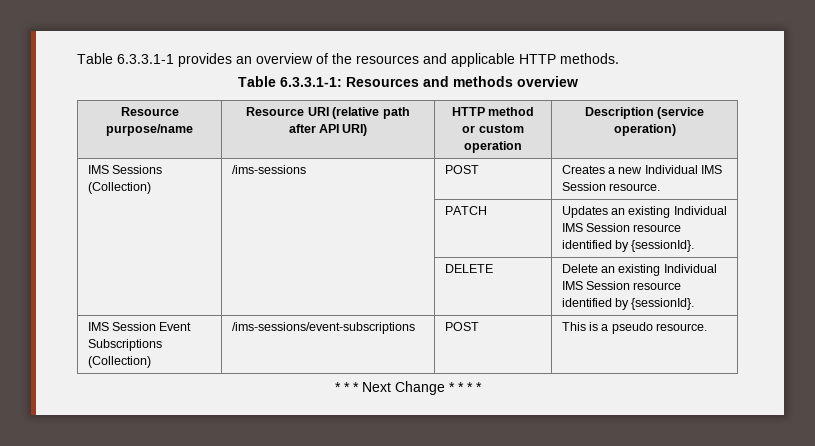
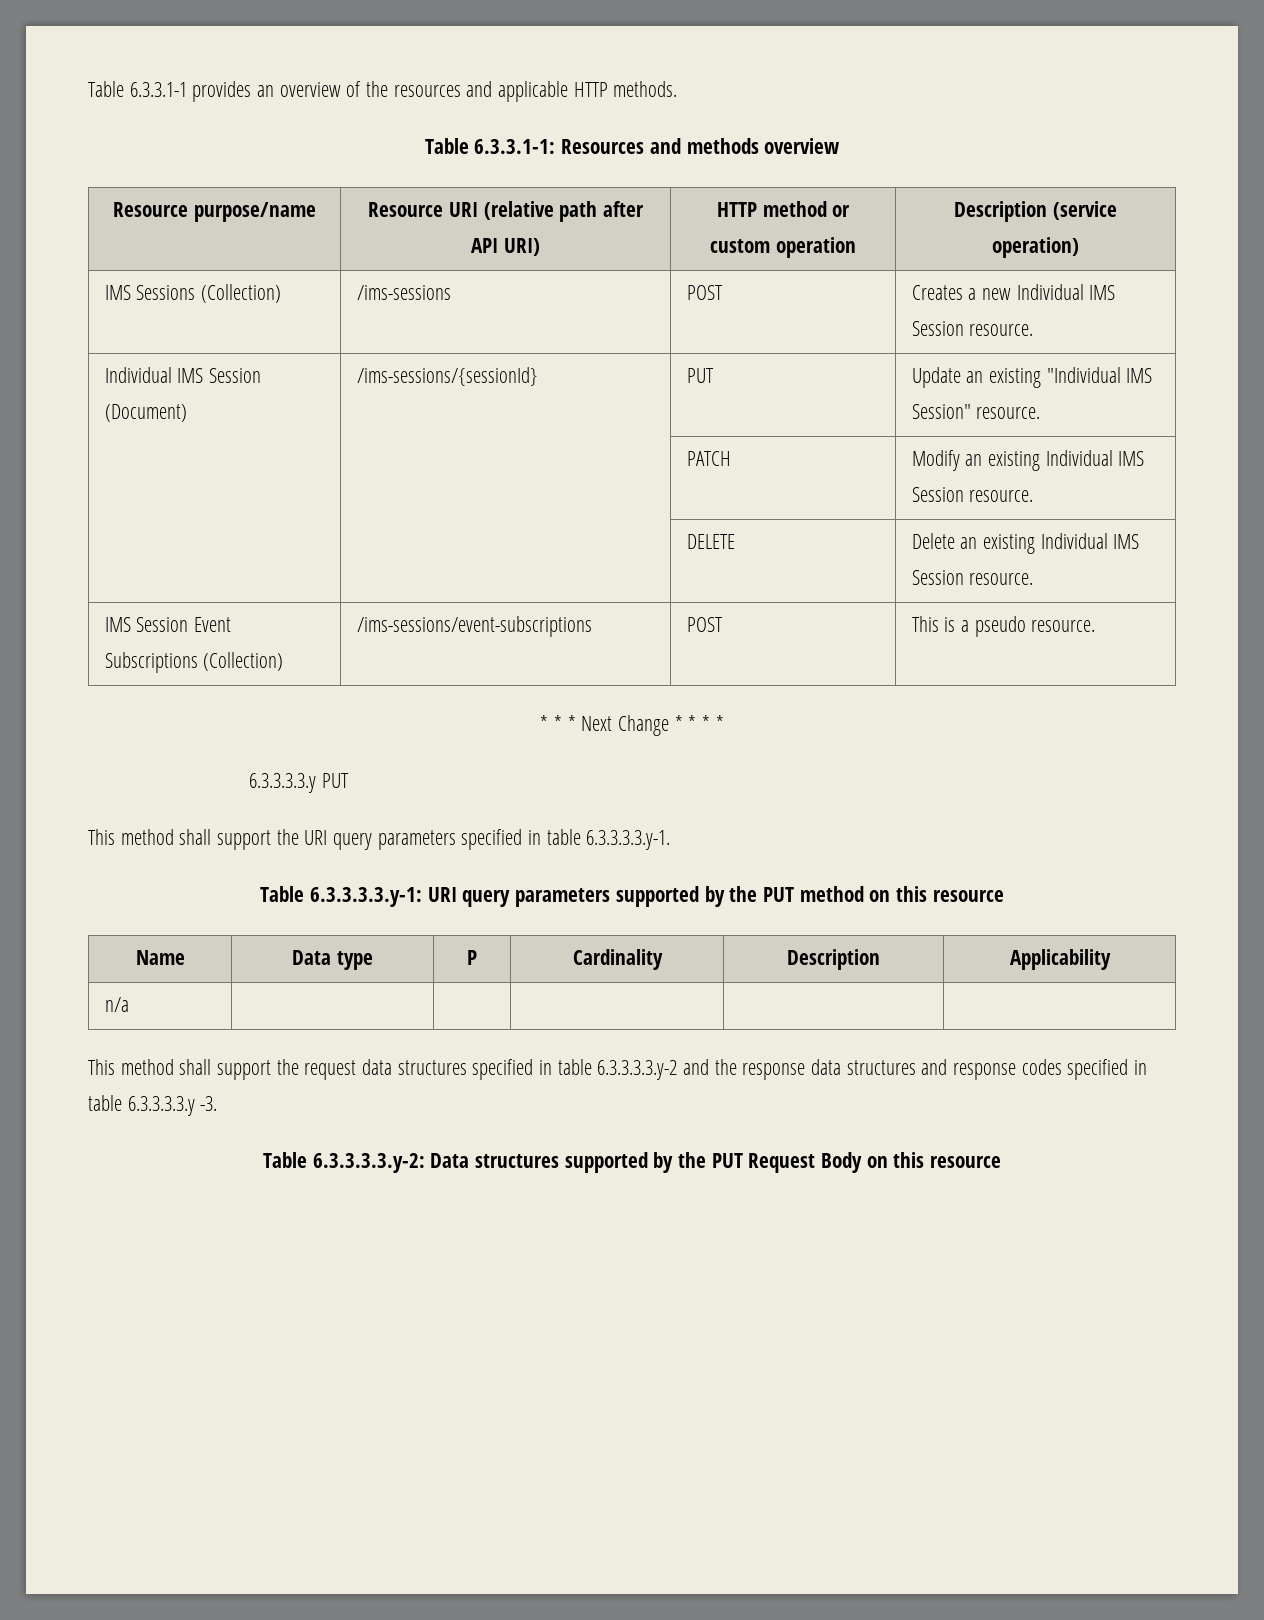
+ Individual IMS Session (Document) | /ims-sessions/{sessionId} | PUT | Update an existing "Individual IMS Session" resource.
- | | PATCH | Updates an existing Individual IMS Session resource identified by {sessionId}.
+ | | PATCH | Modify an existing Individual IMS Session resource.
- | | DELETE | Delete an existing Individual IMS Session resource identified by {sessionId}.
+ | | DELETE | Delete an existing Individual IMS Session resource.
+ 6.3.3.3.3.y PUT
+ This method shall support the URI query parameters specified in table 6.3.3.3.3.y-1.
+ Table 6.3.3.3.3.y-1: URI query parameters supported by the PUT method on this resource
+ Name | Data type | P | Cardinality | Description | Applicability
+ n/a | | | | |
+ This method shall support the request data structures specified in table 6.3.3.3.3.y-2 and the response data structures and response codes specified in table 6.3.3.3.3.y -3.
+ Table 6.3.3.3.3.y-2: Data structures supported by the PUT Request Body on this resource

